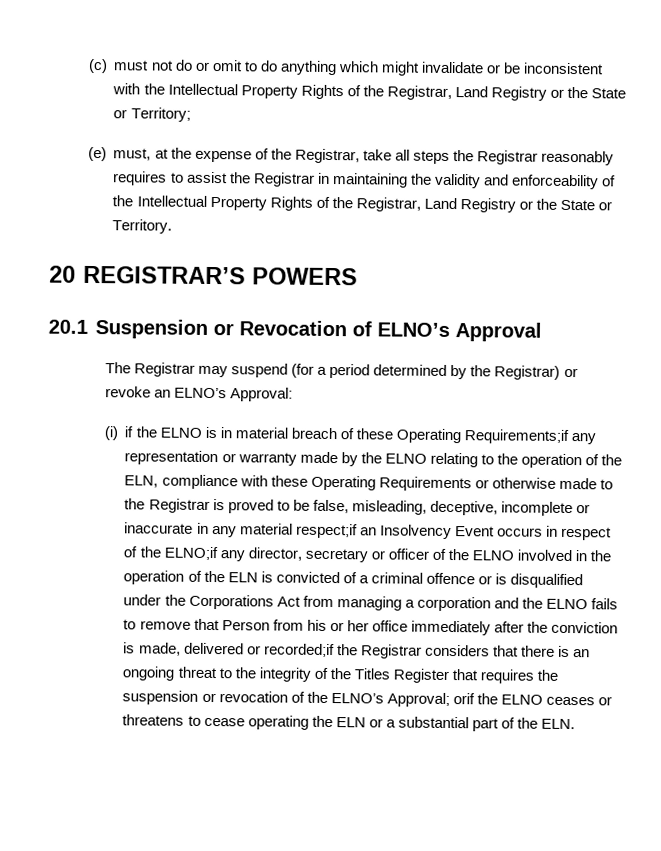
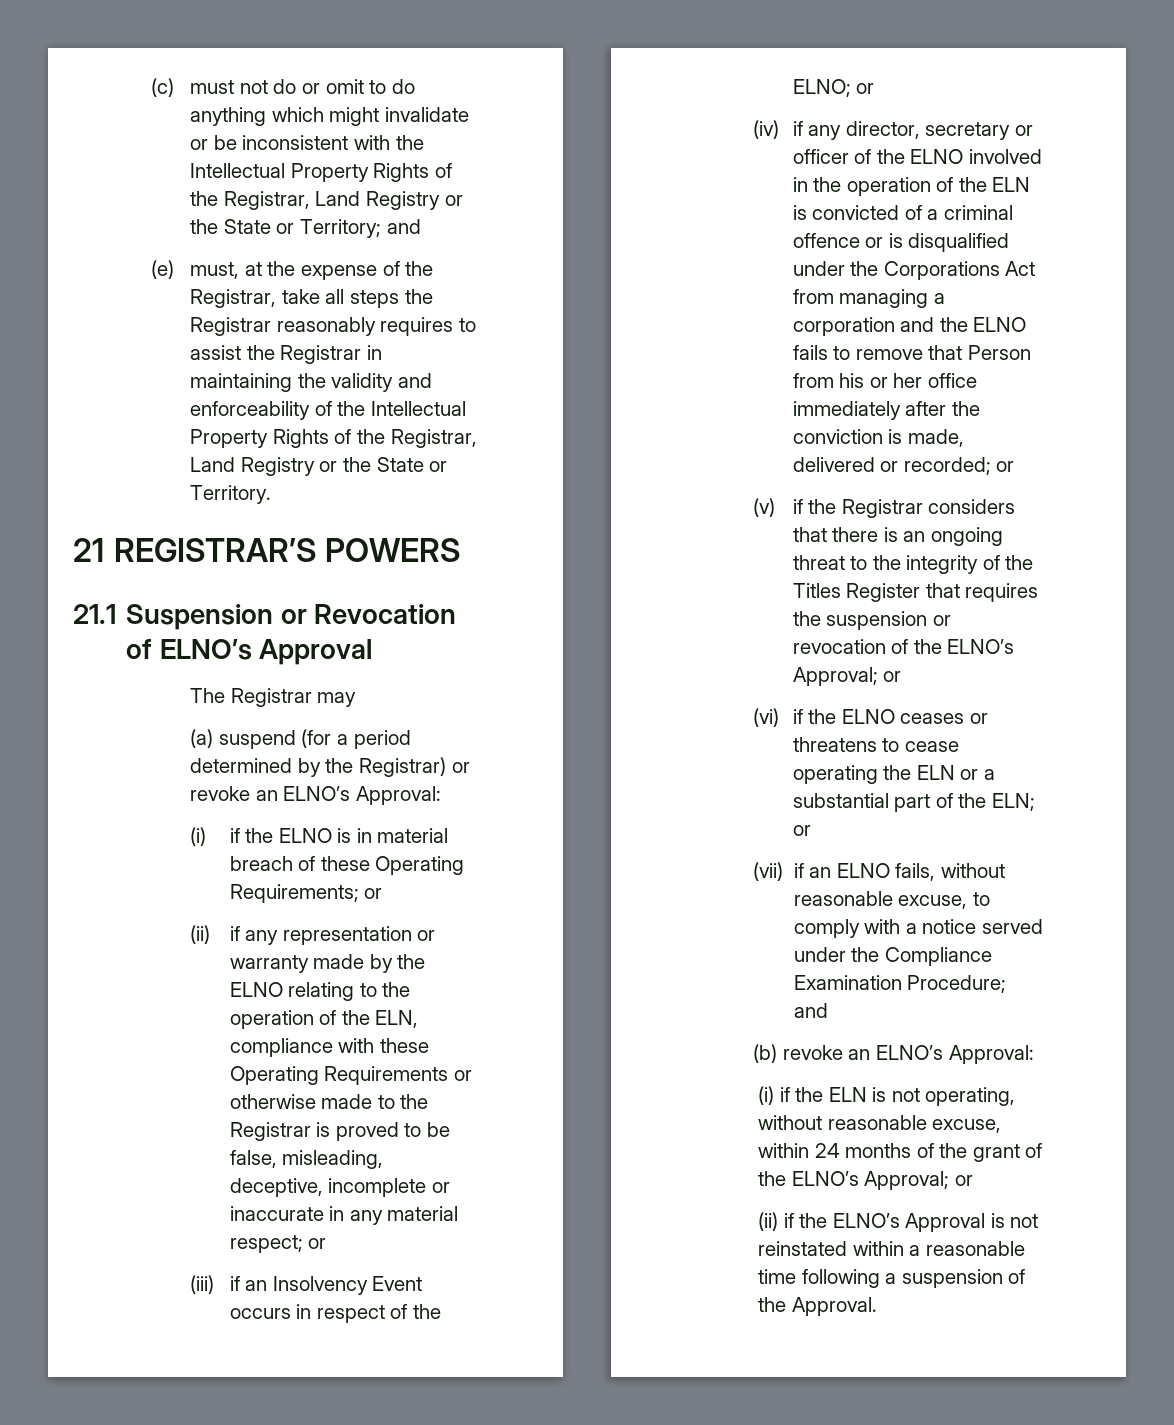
- (c) must not do or omit to do anything which might invalidate or be inconsistent with the Intellectual Property Rights of the Registrar, Land Registry or the State or Territory;
+ (c) must not do or omit to do anything which might invalidate or be inconsistent with the Intellectual Property Rights of the Registrar, Land Registry or the State or Territory; and
- 20 REGISTRAR’S POWERS
+ 21 REGISTRAR’S POWERS
- 20.1 Suspension or Revocation of ELNO’s Approval
+ 21.1 Suspension or Revocation of ELNO’s Approval
- The Registrar may suspend (for a period determined by the Registrar) or revoke an ELNO’s Approval:
+ The Registrar may
+ (a) suspend (for a period determined by the Registrar) or revoke an ELNO’s Approval:
- (i) if the ELNO is in material breach of these Operating Requirements;if any representation or warranty made by the ELNO relating to the operation of the ELN, compliance with these Operating Requirements or otherwise made to the Registrar is proved to be false, misleading, deceptive, incomplete or inaccurate in any material respect;if an Insolvency Event occurs in respect of the ELNO;if any director, secretary or officer of the ELNO involved in the operation of the ELN is convicted of a criminal offence or is disqualified under the Corporations Act from managing a corporation and the ELNO fails to remove that Person from his or her office immediately after the conviction is made, delivered or recorded;if the Registrar considers that there is an ongoing threat to the integrity of the Titles Register that requires the suspension or revocation of the ELNO’s Approval; orif the ELNO ceases or threatens to cease operating the ELN or a substantial part of the ELN.
+ (i) if the ELNO is in material breach of these Operating Requirements; or
+ (ii) if any representation or warranty made by the ELNO relating to the operation of the ELN, compliance with these Operating Requirements or otherwise made to the Registrar is proved to be false, misleading, deceptive, incomplete or inaccurate in any material respect; or
+ (iii) if an Insolvency Event occurs in respect of the ELNO; or
+ (iv) if any director, secretary or officer of the ELNO involved in the operation of the ELN is convicted of a criminal offence or is disqualified under the Corporations Act from managing a corporation and the ELNO fails to remove that Person from his or her office immediately after the conviction is made, delivered or recorded; or
+ (v) if the Registrar considers that there is an ongoing threat to the integrity of the Titles Register that requires the suspension or revocation of the ELNO’s Approval; or
+ (vi) if the ELNO ceases or threatens to cease operating the ELN or a substantial part of the ELN; or
+ (vii) if an ELNO fails, without reasonable excuse, to comply with a notice served under the Compliance Examination Procedure; and
+ (b) revoke an ELNO’s Approval:
+ (i) if the ELN is not operating, without reasonable excuse, within 24 months of the grant of the ELNO’s Approval; or
+ (ii) if the ELNO’s Approval is not reinstated within a reasonable time following a suspension of the Approval.

